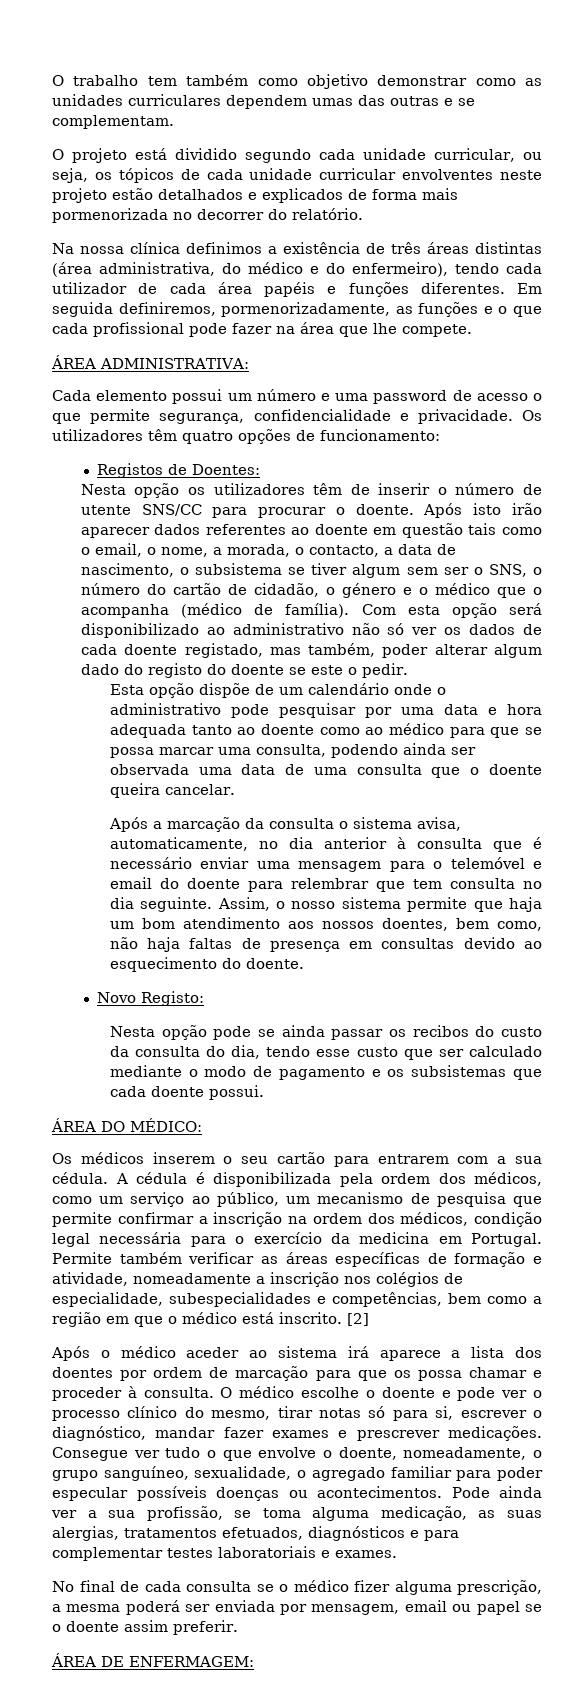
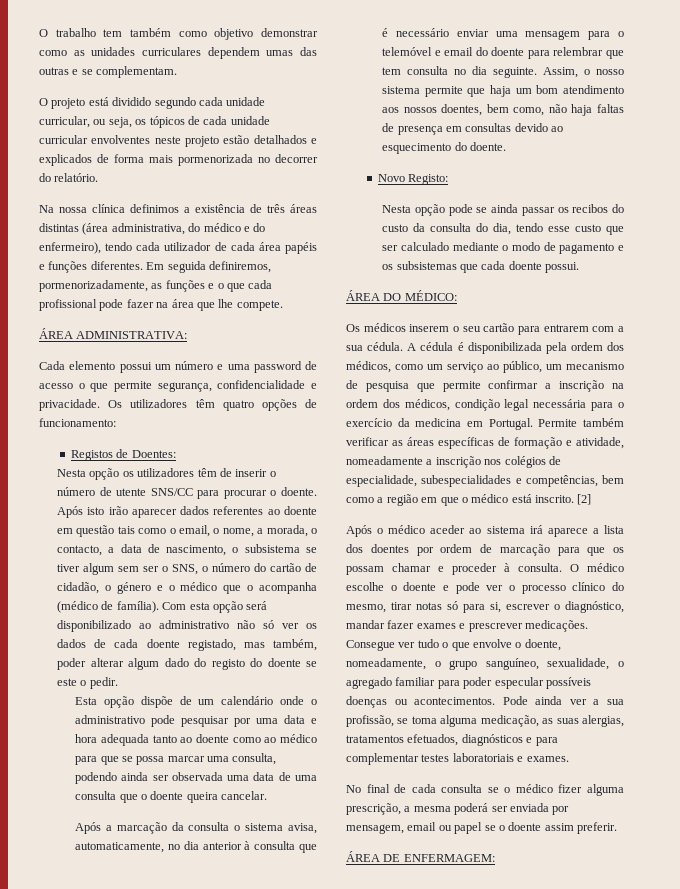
- Após o médico aceder ao sistema irá aparece a lista dos doentes por ordem de marcação para que os possa chamar e proceder à consulta.
+ Após o médico aceder ao sistema irá aparece a lista dos doentes por ordem de marcação para que os possam chamar e proceder à consulta.

